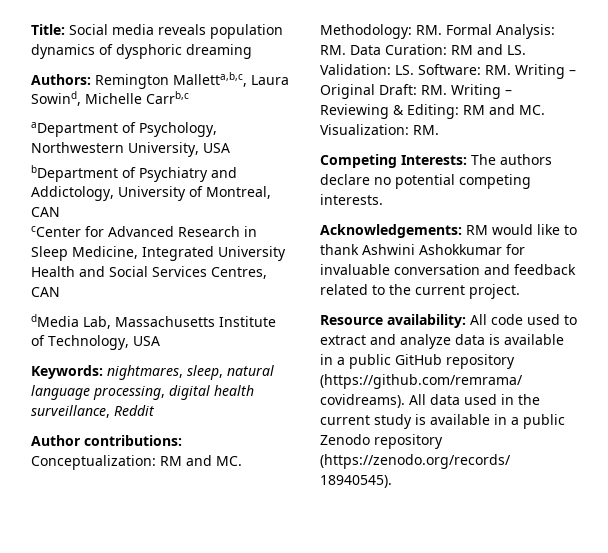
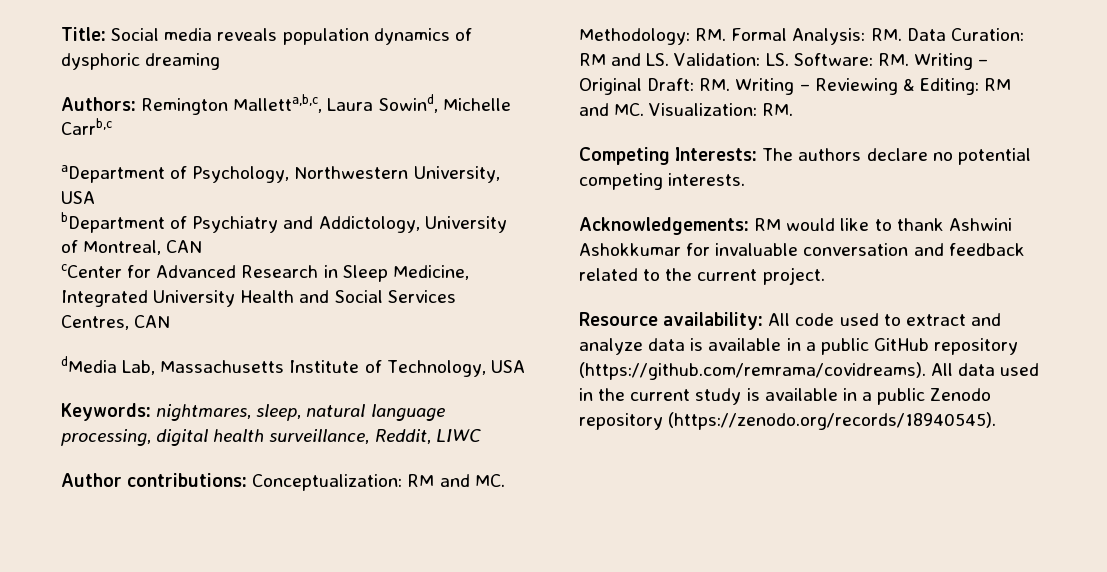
- Keywords: nightmares, sleep, natural language processing, digital health surveillance, Reddit
+ Keywords: nightmares, sleep, natural language processing, digital health surveillance, Reddit, LIWC

